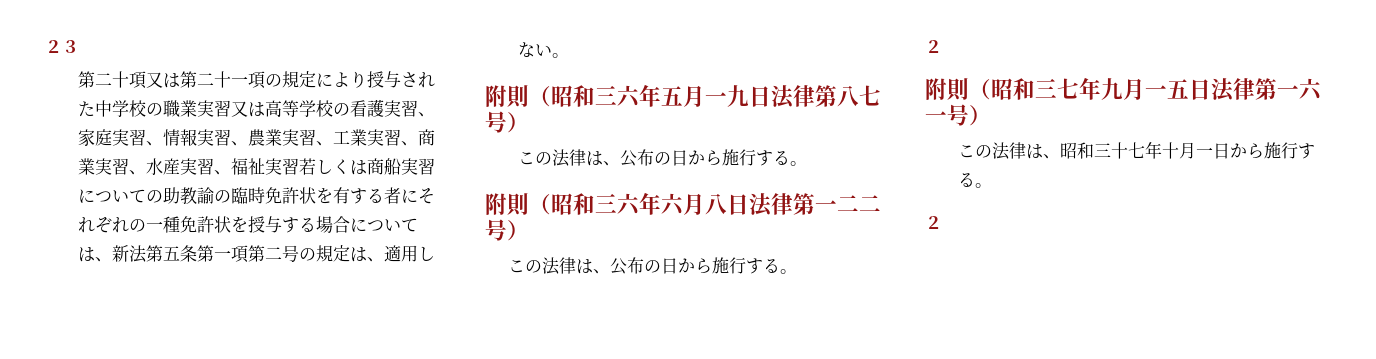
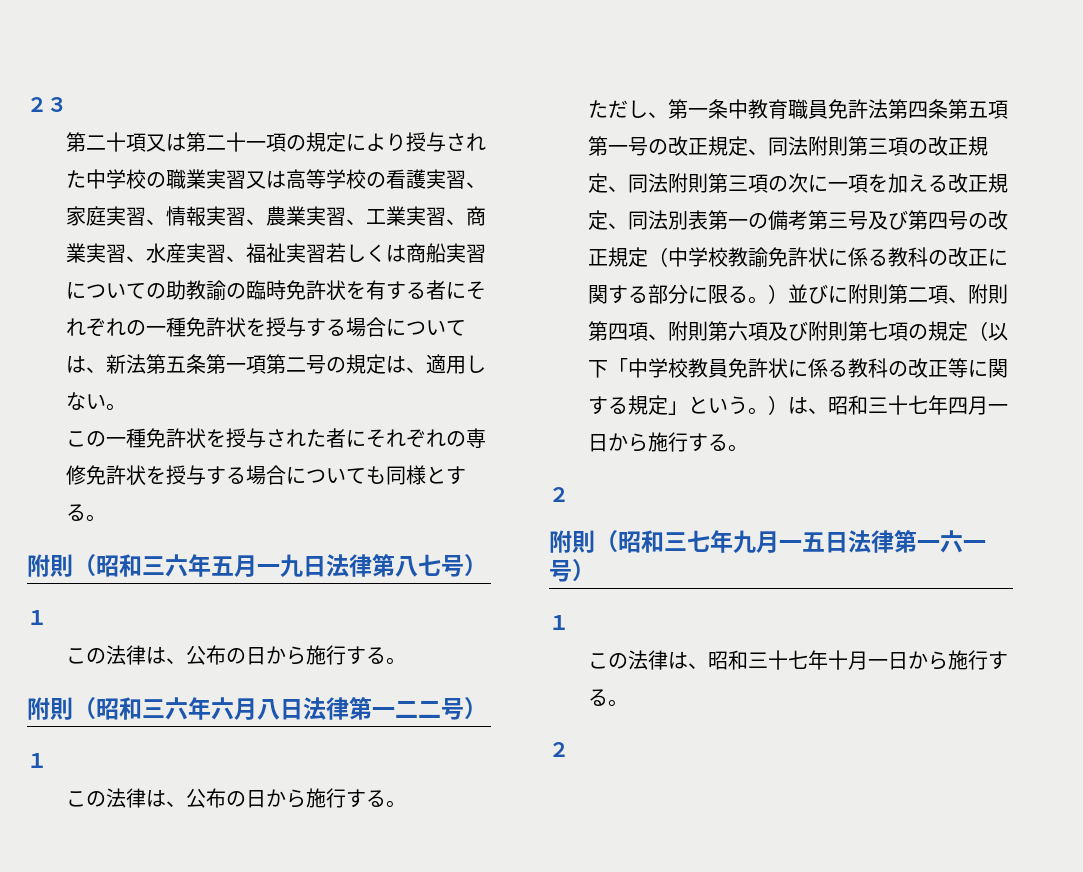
+ この一種免許状を授与された者にそれぞれの専修免許状を授与する場合についても同様とする。
  附則（昭和三六年五月一九日法律第八七号）
+ １
  附則（昭和三六年六月八日法律第一二二号）
+ １
  この法律は、公布の日から施行する。
+ ただし、第一条中教育職員免許法第四条第五項第一号の改正規定、同法附則第三項の改正規定、同法附則第三項の次に一項を加える改正規定、同法別表第一の備考第三号及び第四号の改正規定（中学校教諭免許状に係る教科の改正に関する部分に限る。）並びに附則第二項、附則第四項、附則第六項及び附則第七項の規定（以下「中学校教員免許状に係る教科の改正等に関する規定」という。）は、昭和三十七年四月一日から施行する。
  附則（昭和三七年九月一五日法律第一六一号）
+ １

